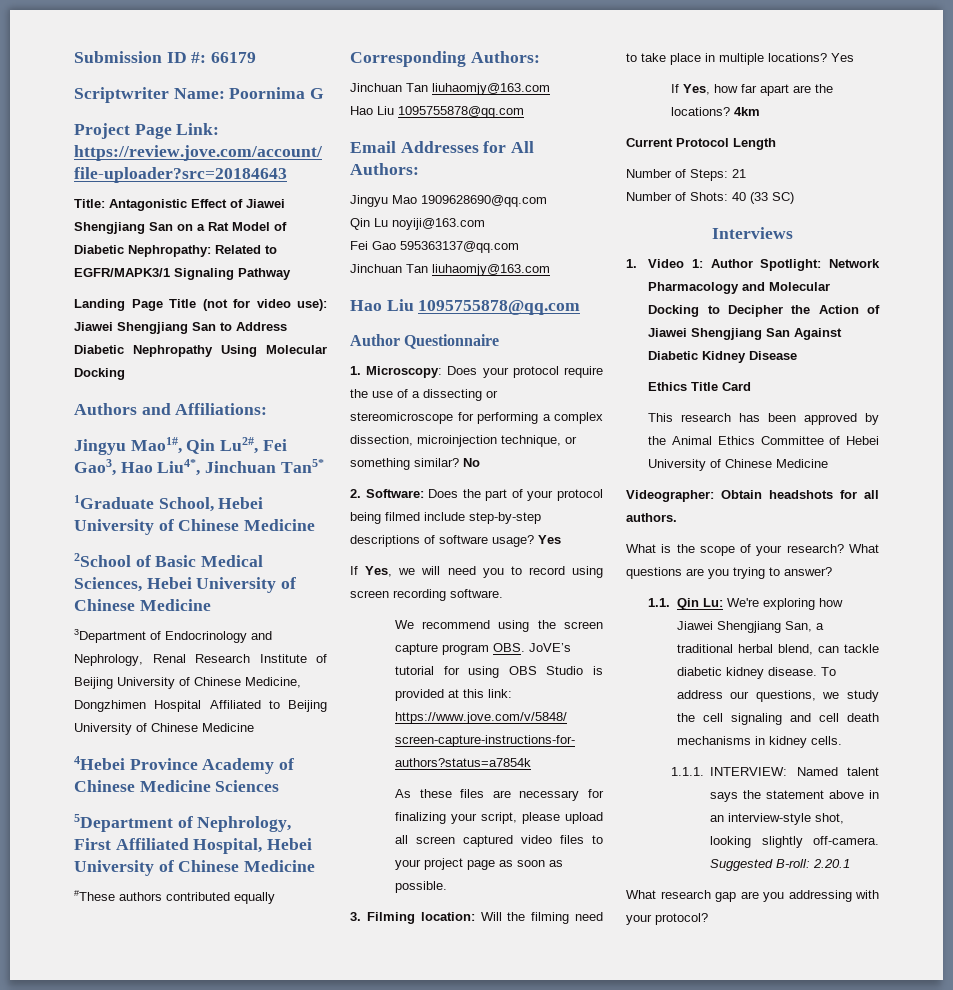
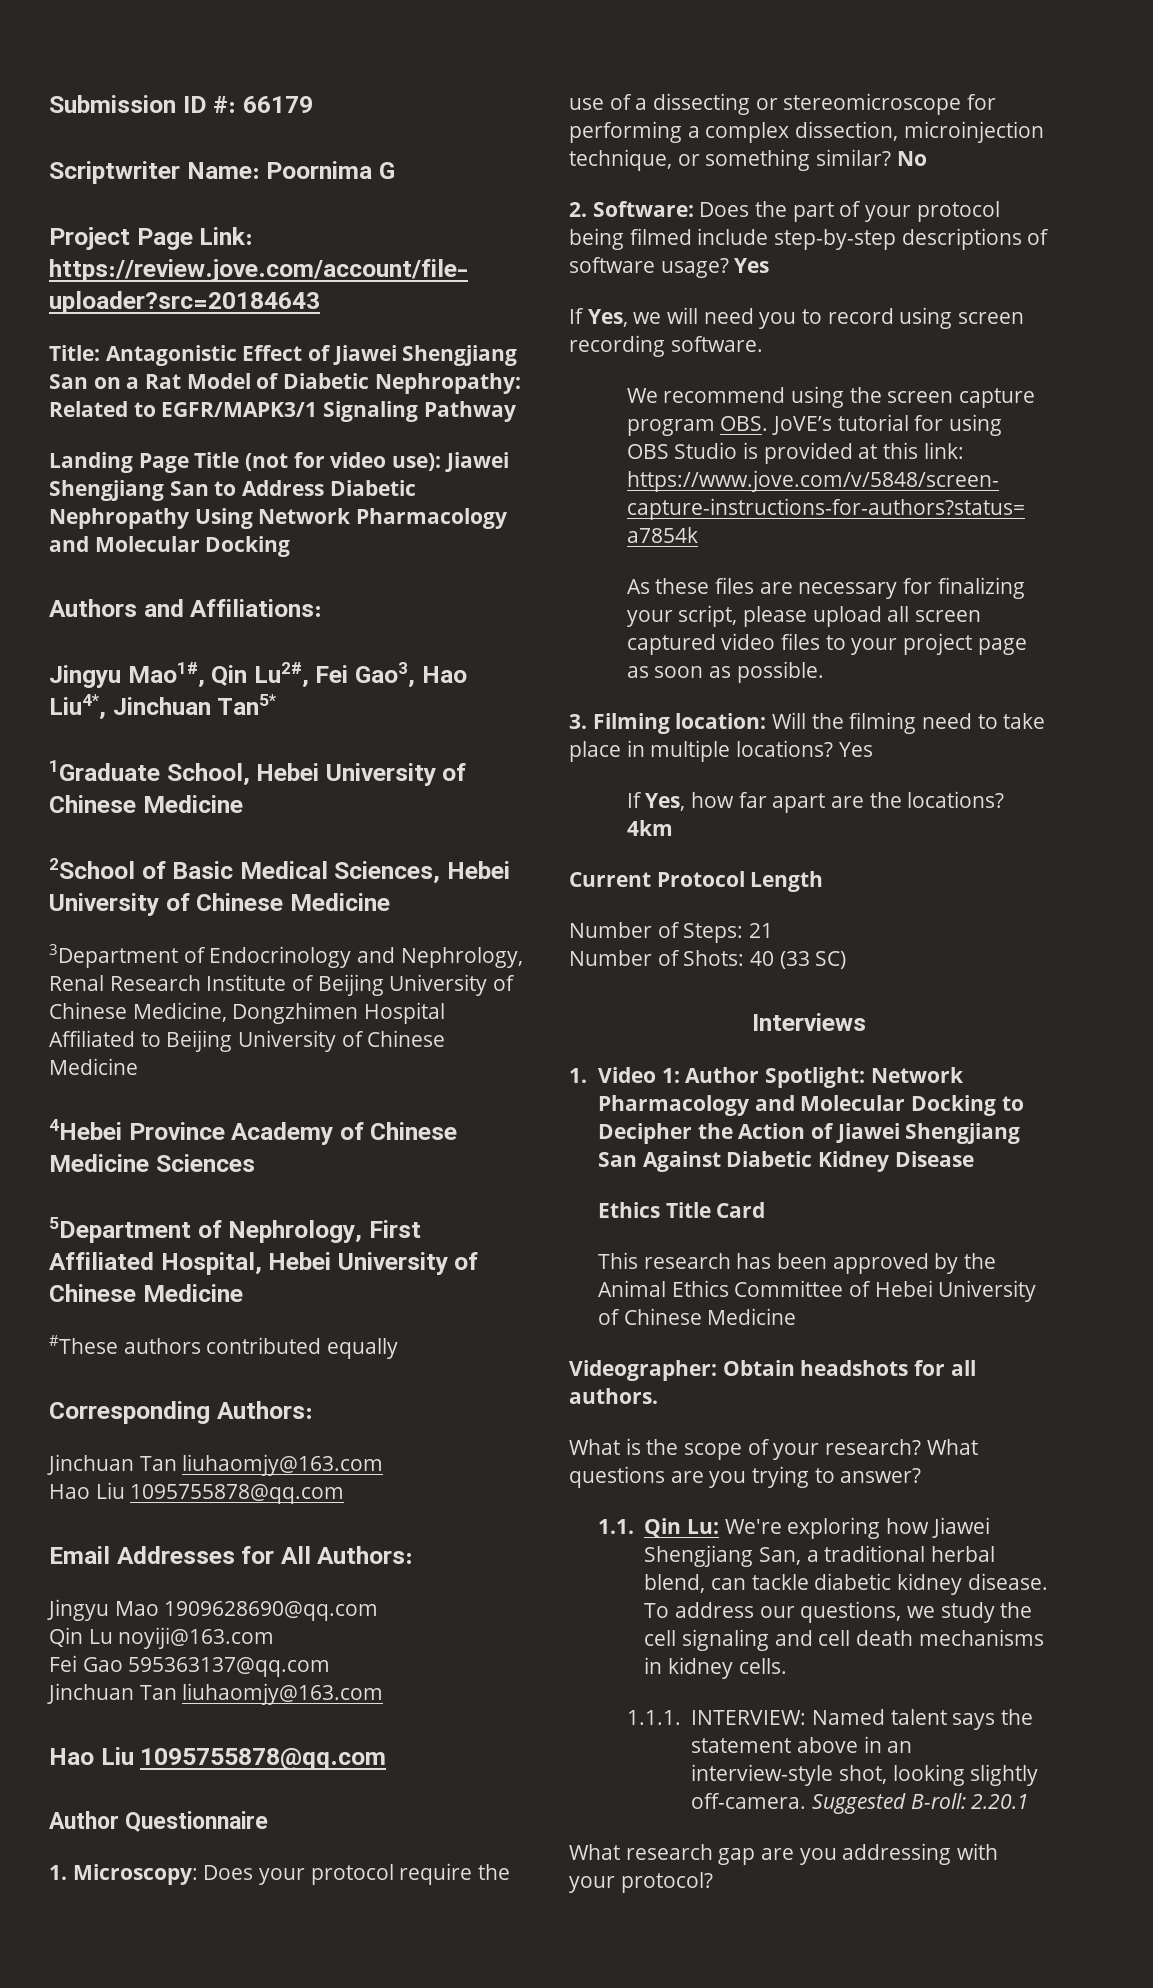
- Landing Page Title (not for video use): Jiawei Shengjiang San to Address Diabetic Nephropathy Using Molecular Docking
+ Landing Page Title (not for video use): Jiawei Shengjiang San to Address Diabetic Nephropathy Using Network Pharmacology and Molecular Docking

